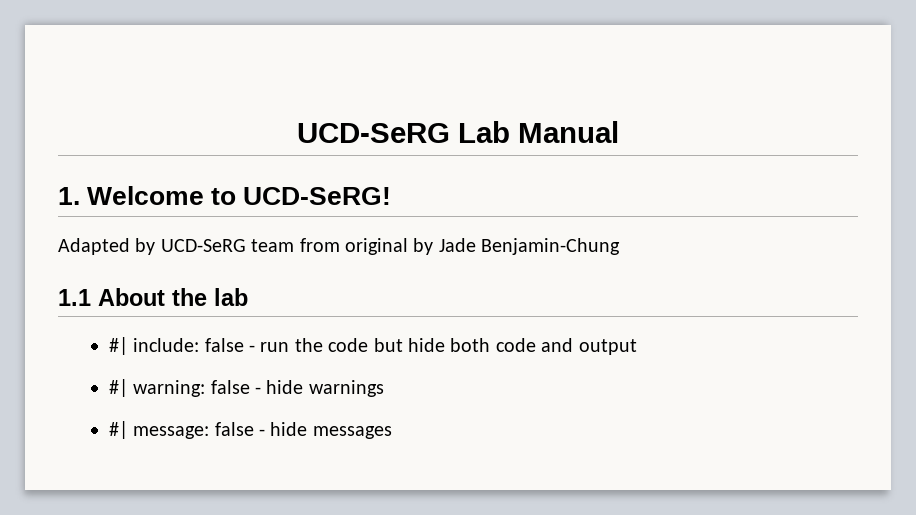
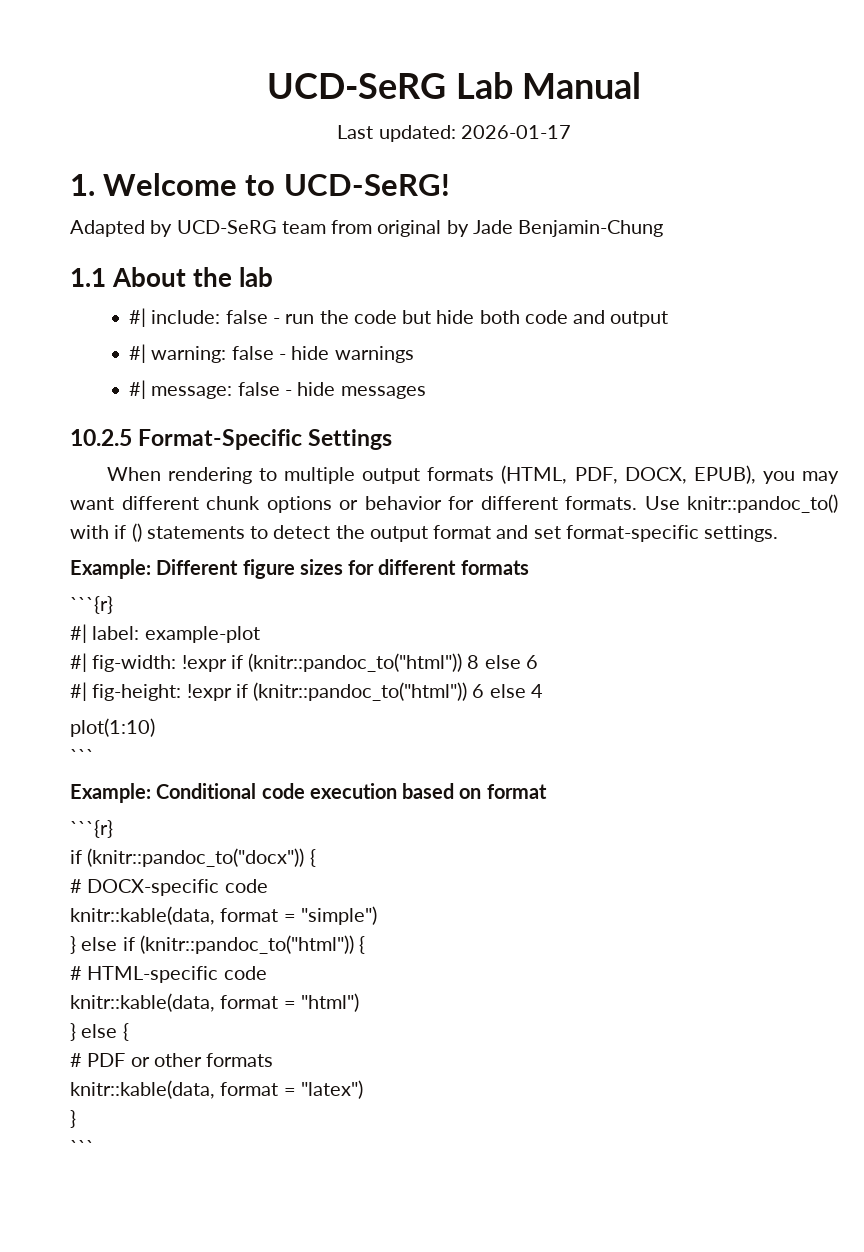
+ Last updated: 2026-01-17
+ 10.2.5 Format-Specific Settings
+ When rendering to multiple output formats (HTML, PDF, DOCX, EPUB), you may want different chunk options or behavior for different formats. Use knitr::pandoc_to() with if () statements to detect the output format and set format-specific settings.
+ Example: Different figure sizes for different formats
+ ```{r}
+ #| label: example-plot
+ #| fig-width: !expr if (knitr::pandoc_to("html")) 8 else 6
+ #| fig-height: !expr if (knitr::pandoc_to("html")) 6 else 4
+ plot(1:10)
+ ```
+ Example: Conditional code execution based on format
+ ```{r}
+ if (knitr::pandoc_to("docx")) {
+ # DOCX-specific code
+ knitr::kable(data, format = "simple")
+ } else if (knitr::pandoc_to("html")) {
+ # HTML-specific code
+ knitr::kable(data, format = "html")
+ } else {
+ # PDF or other formats
+ knitr::kable(data, format = "latex")
+ }
+ ```

